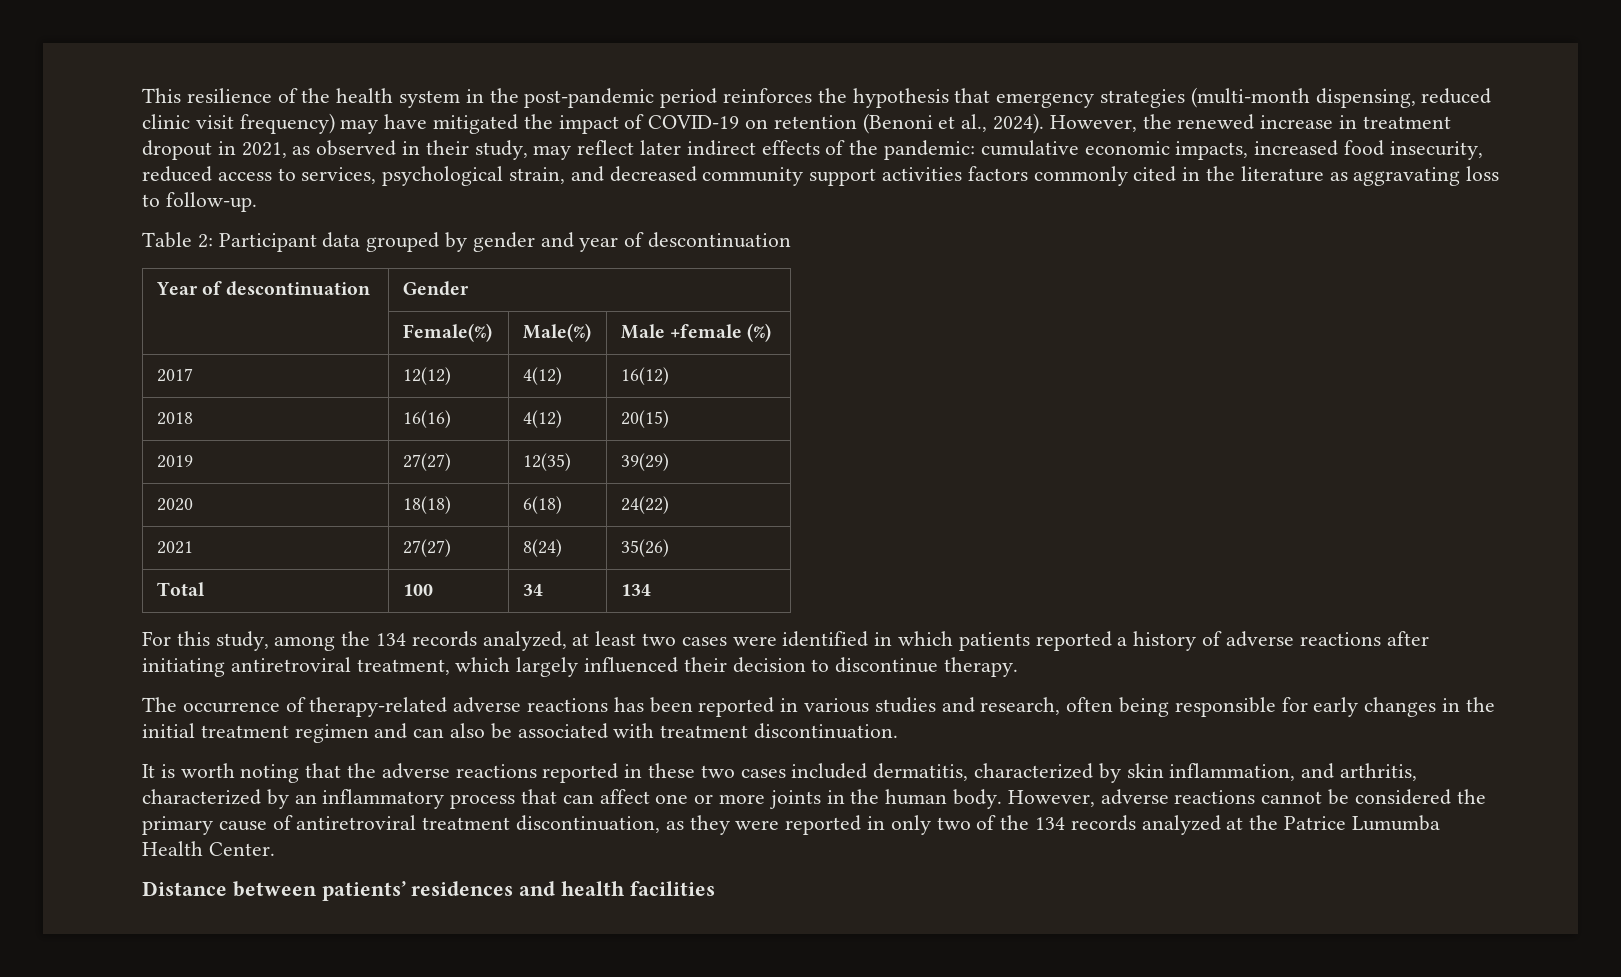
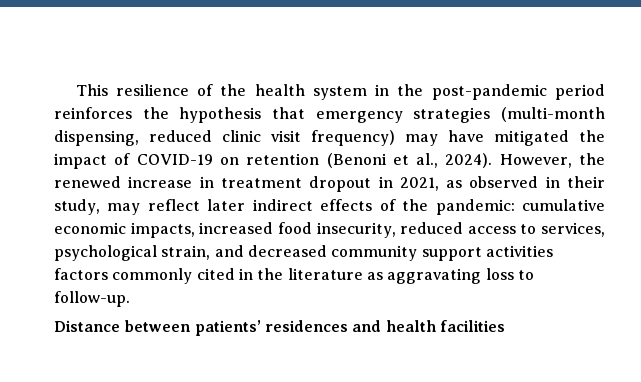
- Table 2: Participant data grouped by gender and year of descontinuation
- Year of descontinuation | Gender
- | Female(%) | Male(%) | Male +female (%)
- 2017 | 12(12) | 4(12) | 16(12)
- 2018 | 16(16) | 4(12) | 20(15)
- 2019 | 27(27) | 12(35) | 39(29)
- 2020 | 18(18) | 6(18) | 24(22)
- 2021 | 27(27) | 8(24) | 35(26)
- Total | 100 | 34 | 134
- For this study, among the 134 records analyzed, at least two cases were identified in which patients reported a history of adverse reactions after initiating antiretroviral treatment, which largely influenced their decision to discontinue therapy.
- The occurrence of therapy-related adverse reactions has been reported in various studies and research, often being responsible for early changes in the initial treatment regimen and can also be associated with treatment discontinuation.
- It is worth noting that the adverse reactions reported in these two cases included dermatitis, characterized by skin inflammation, and arthritis, characterized by an inflammatory process that can affect one or more joints in the human body. However, adverse reactions cannot be considered the primary cause of antiretroviral treatment discontinuation, as they were reported in only two of the 134 records analyzed at the Patrice Lumumba Health Center.

